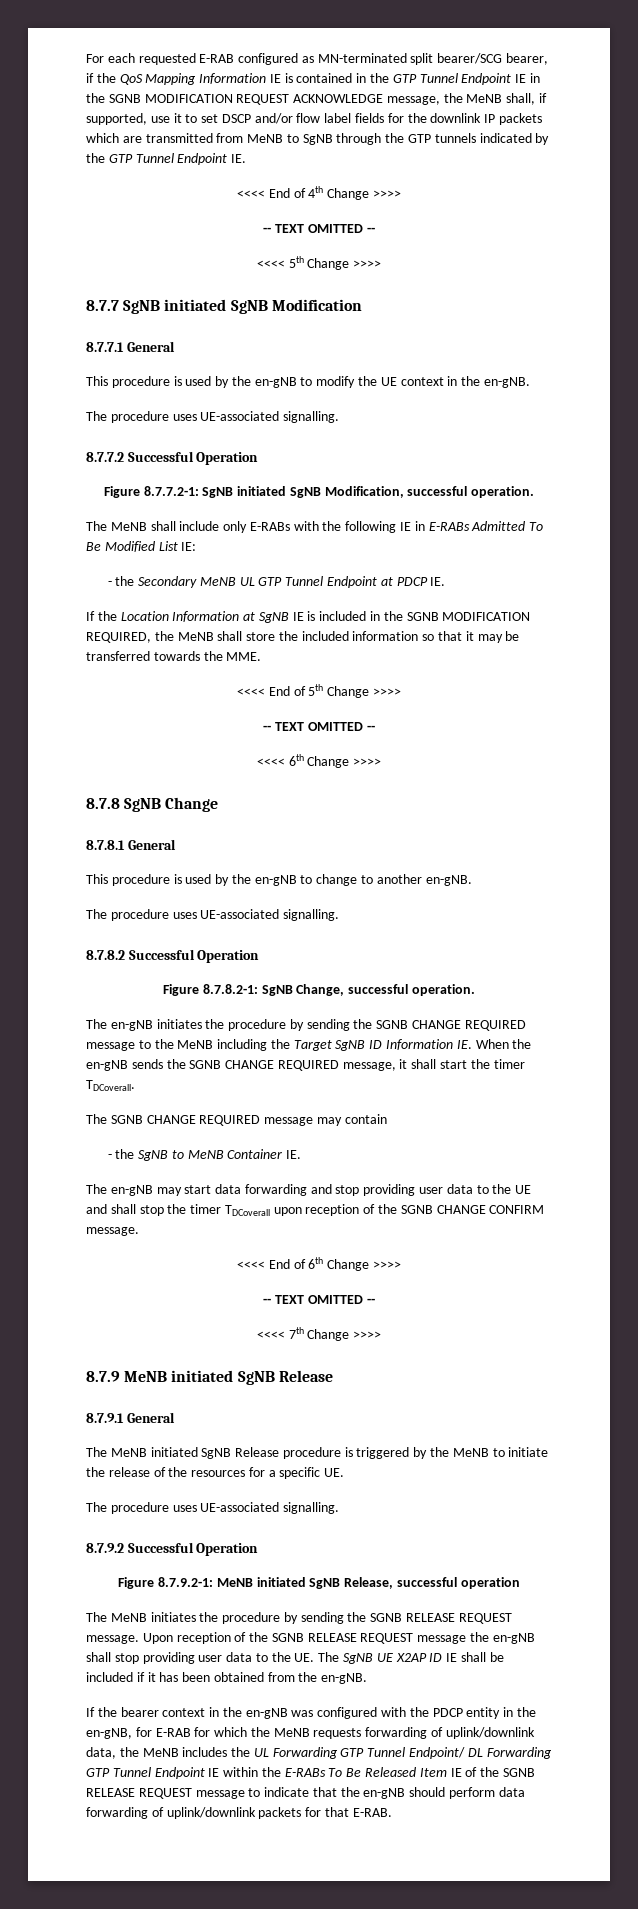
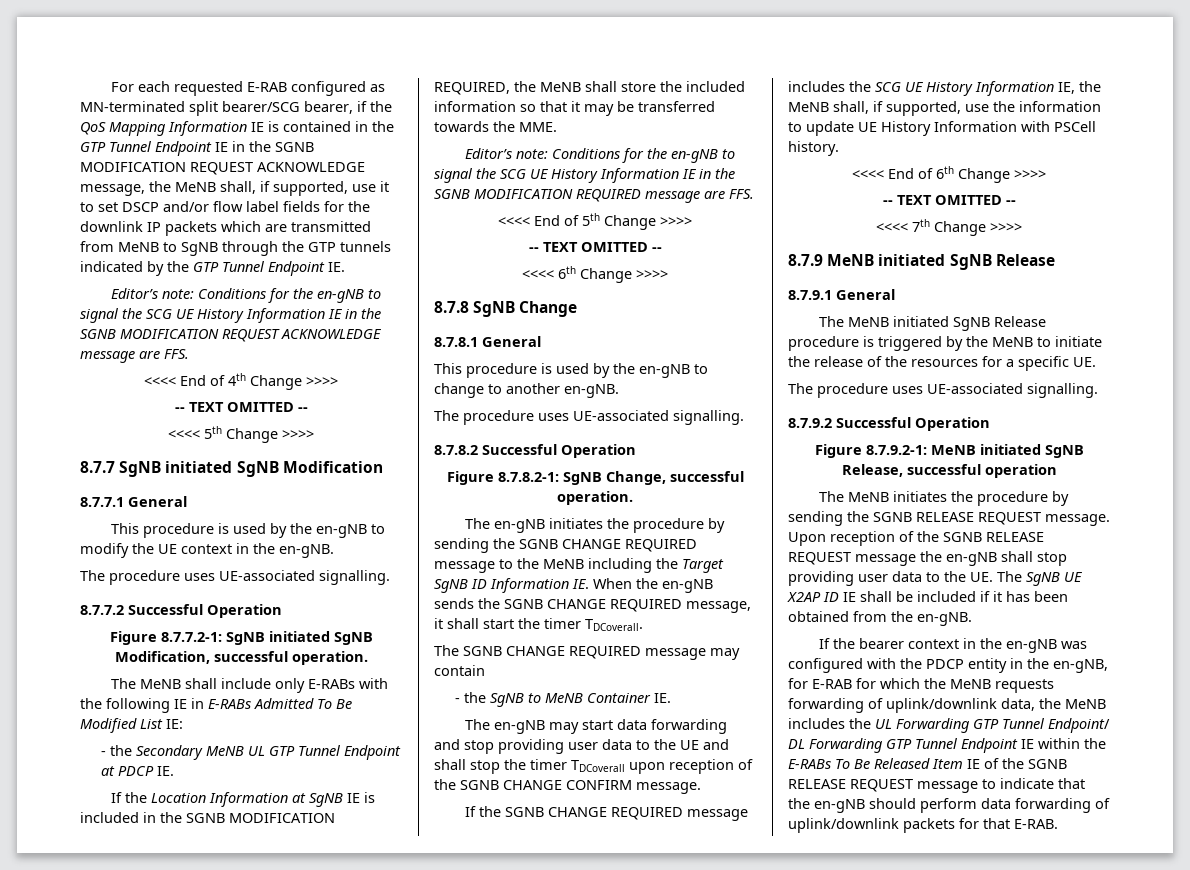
+ Editor’s note: Conditions for the en-gNB to signal the SCG UE History Information IE in the SGNB MODIFICATION REQUEST ACKNOWLEDGE message are FFS.
+ Editor’s note: Conditions for the en-gNB to signal the SCG UE History Information IE in the SGNB MODIFICATION REQUIRED message are FFS.
+ If the SGNB CHANGE REQUIRED message includes the SCG UE History Information IE, the MeNB shall, if supported, use the information to update UE History Information with PSCell history.

